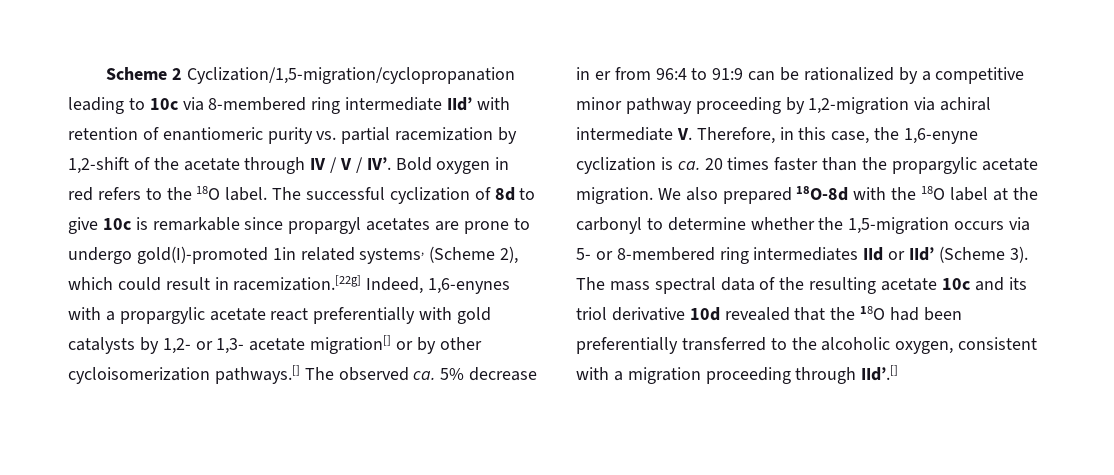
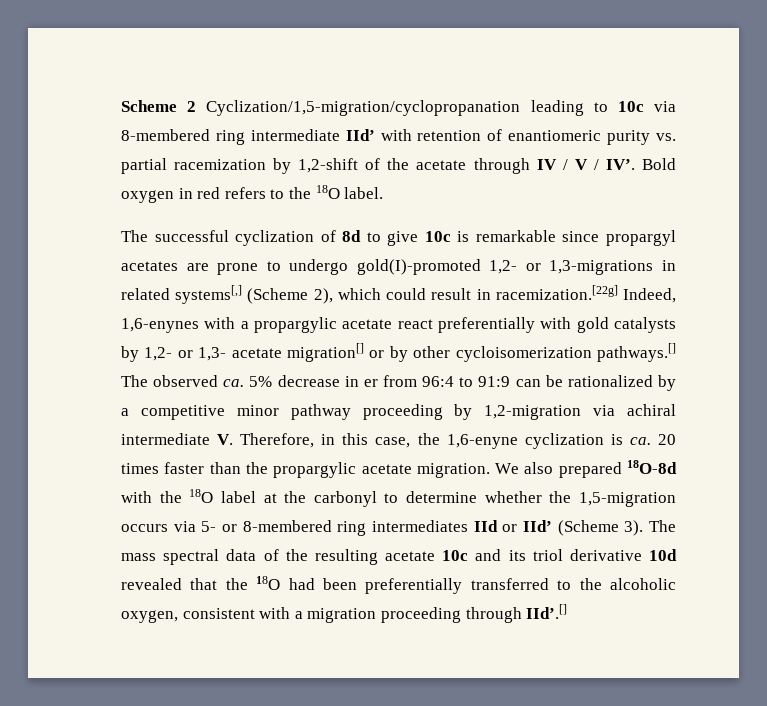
- Scheme 2 Cyclization/1,5-migration/cyclopropanation leading to 10c via 8-membered ring intermediate IId’ with retention of enantiomeric purity vs. partial racemization by 1,2-shift of the acetate through IV / V / IV’. Bold oxygen in red refers to the 18O label. The successful cyclization of 8d to give 10c is remarkable since propargyl acetates are prone to undergo gold(I)-promoted 1in related systems, (Scheme 2), which could result in racemization.[22g] Indeed, 1,6-enynes with a propargylic acetate react preferentially with gold catalysts by 1,2- or 1,3- acetate migration[] or by other cycloisomerization pathways.[] The observed ca. 5% decrease in er from 96:4 to 91:9 can be rationalized by a competitive minor pathway proceeding by 1,2-migration via achiral intermediate V. Therefore, in this case, the 1,6-enyne cyclization is ca. 20 times faster than the propargylic acetate migration.
+ Scheme 2 Cyclization/1,5-migration/cyclopropanation leading to 10c via 8-membered ring intermediate IId’ with retention of enantiomeric purity vs. partial racemization by 1,2-shift of the acetate through IV / V / IV’. Bold oxygen in red refers to the 18O label.
+ The successful cyclization of 8d to give 10c is remarkable since propargyl acetates are prone to undergo gold(I)-promoted 1,2- or 1,3-migrations in related systems[,] (Scheme 2), which could result in racemization.[22g] Indeed, 1,6-enynes with a propargylic acetate react preferentially with gold catalysts by 1,2- or 1,3- acetate migration[] or by other cycloisomerization pathways.[] The observed ca. 5% decrease in er from 96:4 to 91:9 can be rationalized by a competitive minor pathway proceeding by 1,2-migration via achiral intermediate V. Therefore, in this case, the 1,6-enyne cyclization is ca. 20 times faster than the propargylic acetate migration.

